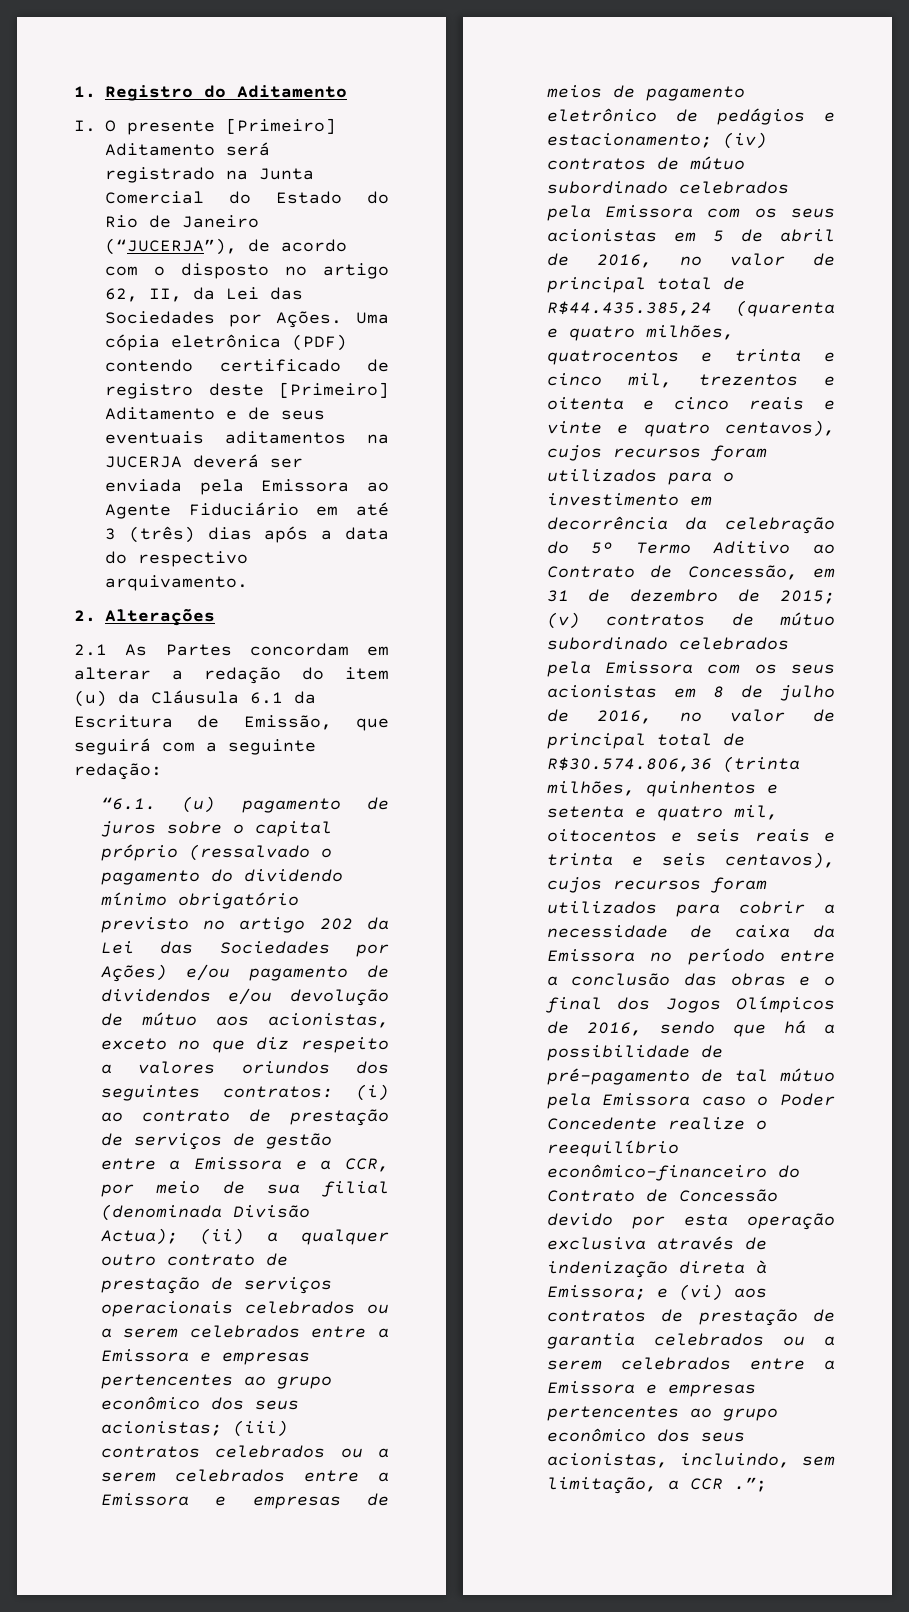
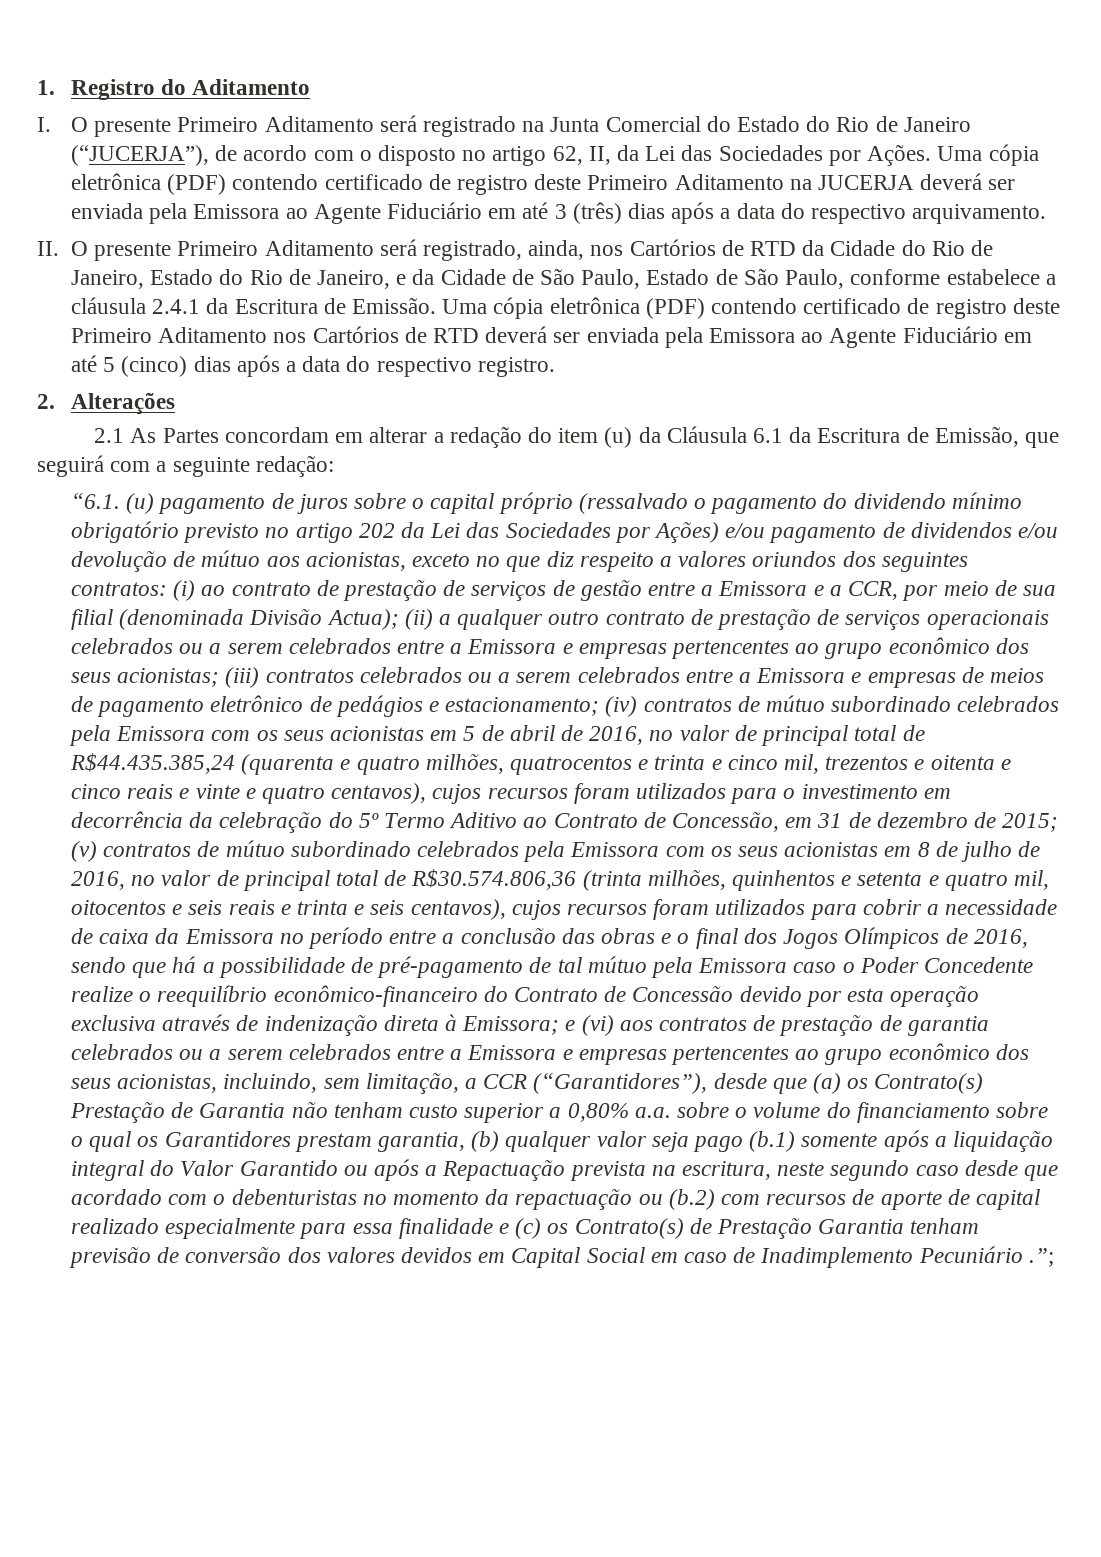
- I. O presente [Primeiro] Aditamento será registrado na Junta Comercial do Estado do Rio de Janeiro (“JUCERJA”), de acordo com o disposto no artigo 62, II, da Lei das Sociedades por Ações.
+ I. O presente Primeiro Aditamento será registrado na Junta Comercial do Estado do Rio de Janeiro (“JUCERJA”), de acordo com o disposto no artigo 62, II, da Lei das Sociedades por Ações.
- Uma cópia eletrônica (PDF) contendo certificado de registro deste [Primeiro] Aditamento e de seus eventuais aditamentos na JUCERJA deverá ser enviada pela Emissora ao Agente Fiduciário em até 3 (três) dias após a data do respectivo arquivamento.
+ Uma cópia eletrônica (PDF) contendo certificado de registro deste Primeiro Aditamento na JUCERJA deverá ser enviada pela Emissora ao Agente Fiduciário em até 3 (três) dias após a data do respectivo arquivamento.
+ II. O presente Primeiro Aditamento será registrado, ainda, nos Cartórios de RTD da Cidade do Rio de Janeiro, Estado do Rio de Janeiro, e da Cidade de São Paulo, Estado de São Paulo, conforme estabelece a cláusula 2.4.1 da Escritura de Emissão. Uma cópia eletrônica (PDF) contendo certificado de registro deste Primeiro Aditamento nos Cartórios de RTD deverá ser enviada pela Emissora ao Agente Fiduciário em até 5 (cinco) dias após a data do respectivo registro.
- e (vi) aos contratos de prestação de garantia celebrados ou a serem celebrados entre a Emissora e empresas pertencentes ao grupo econômico dos seus acionistas, incluindo, sem limitação, a CCR .”;
+ e (vi) aos contratos de prestação de garantia celebrados ou a serem celebrados entre a Emissora e empresas pertencentes ao grupo econômico dos seus acionistas, incluindo, sem limitação, a CCR (“Garantidores”), desde que (a) os Contrato(s) Prestação de Garantia não tenham custo superior a 0,80% a.a. sobre o volume do financiamento sobre o qual os Garantidores prestam garantia, (b) qualquer valor seja pago (b.1) somente após a liquidação integral do Valor Garantido ou após a Repactuação prevista na escritura, neste segundo caso desde que acordado com o debenturistas no momento da repactuação ou (b.2) com recursos de aporte de capital realizado especialmente para essa finalidade e (c) os Contrato(s) de Prestação Garantia tenham previsão de conversão dos valores devidos em Capital Social em caso de Inadimplemento Pecuniário .”;

